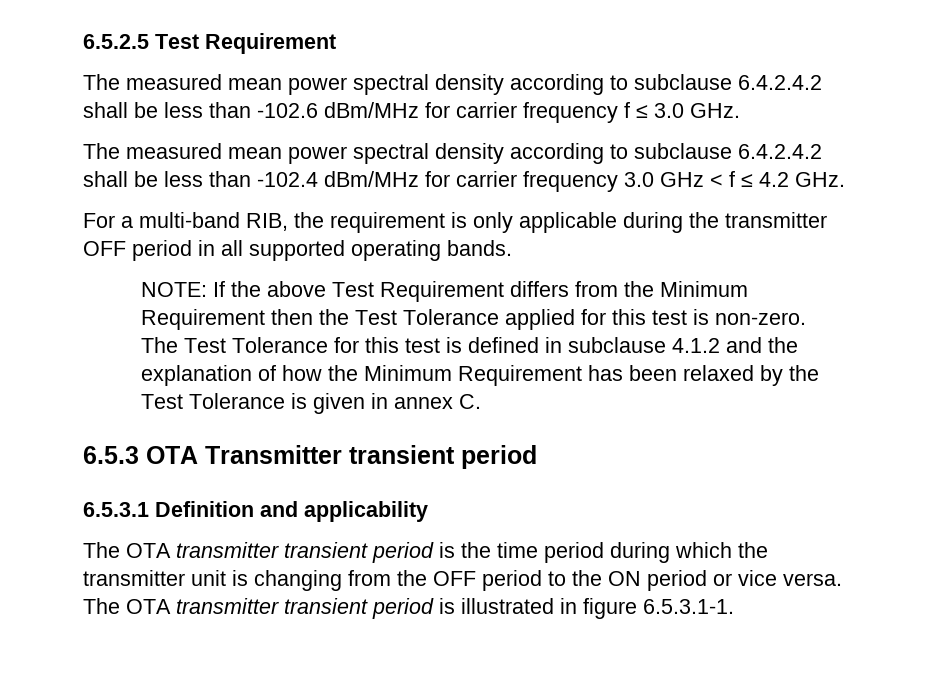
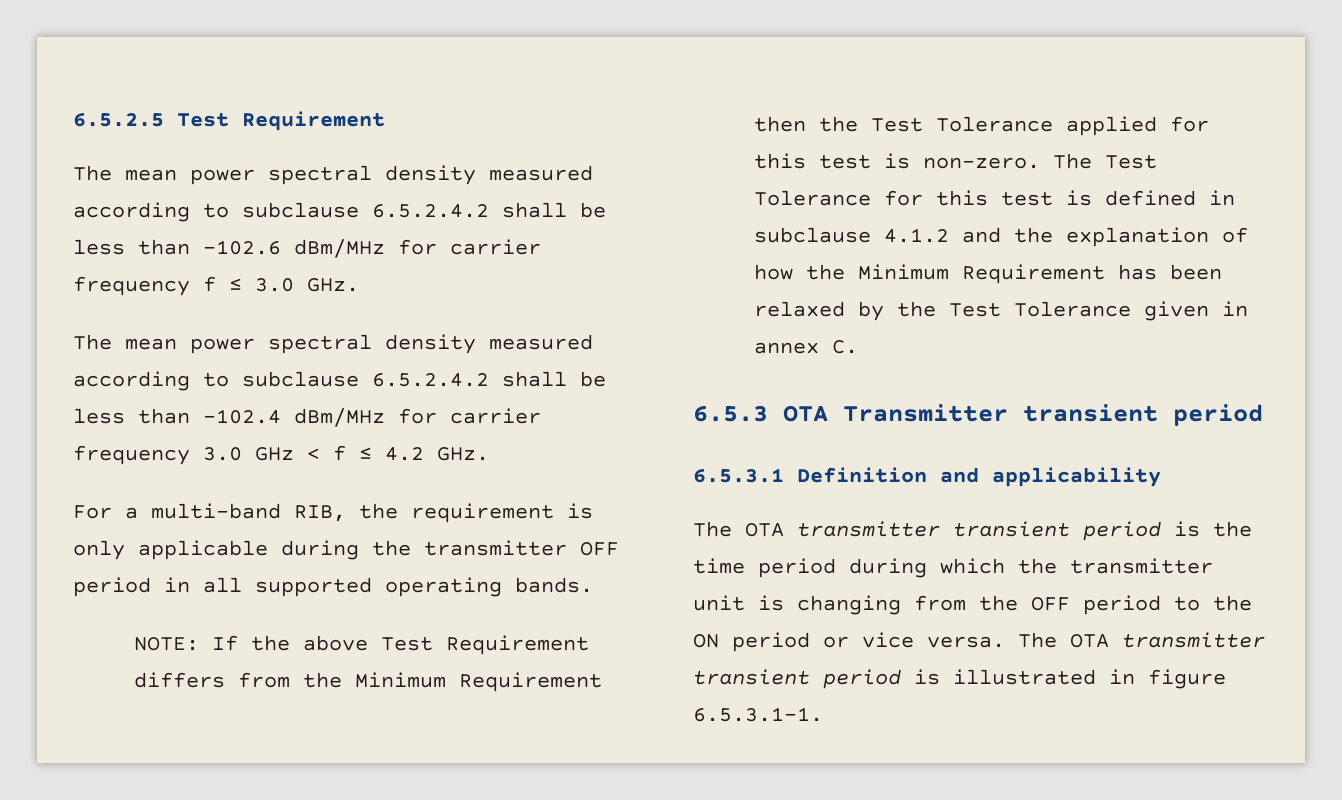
- The measured mean power spectral density according to subclause 6.4.2.4.2 shall be less than -102.6 dBm/MHz for carrier frequency f ≤ 3.0 GHz.
+ The mean power spectral density measured according to subclause 6.5.2.4.2 shall be less than -102.6 dBm/MHz for carrier frequency f ≤ 3.0 GHz.
- The measured mean power spectral density according to subclause 6.4.2.4.2 shall be less than -102.4 dBm/MHz for carrier frequency 3.0 GHz < f ≤ 4.2 GHz.
+ The mean power spectral density measured according to subclause 6.5.2.4.2 shall be less than -102.4 dBm/MHz for carrier frequency 3.0 GHz < f ≤ 4.2 GHz.
- The Test Tolerance for this test is defined in subclause 4.1.2 and the explanation of how the Minimum Requirement has been relaxed by the Test Tolerance is given in annex C.
+ The Test Tolerance for this test is defined in subclause 4.1.2 and the explanation of how the Minimum Requirement has been relaxed by the Test Tolerance given in annex C.

